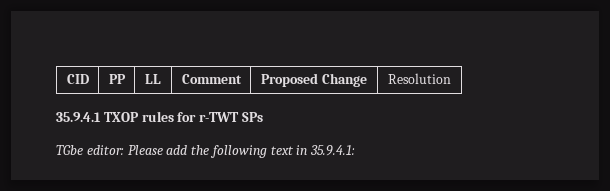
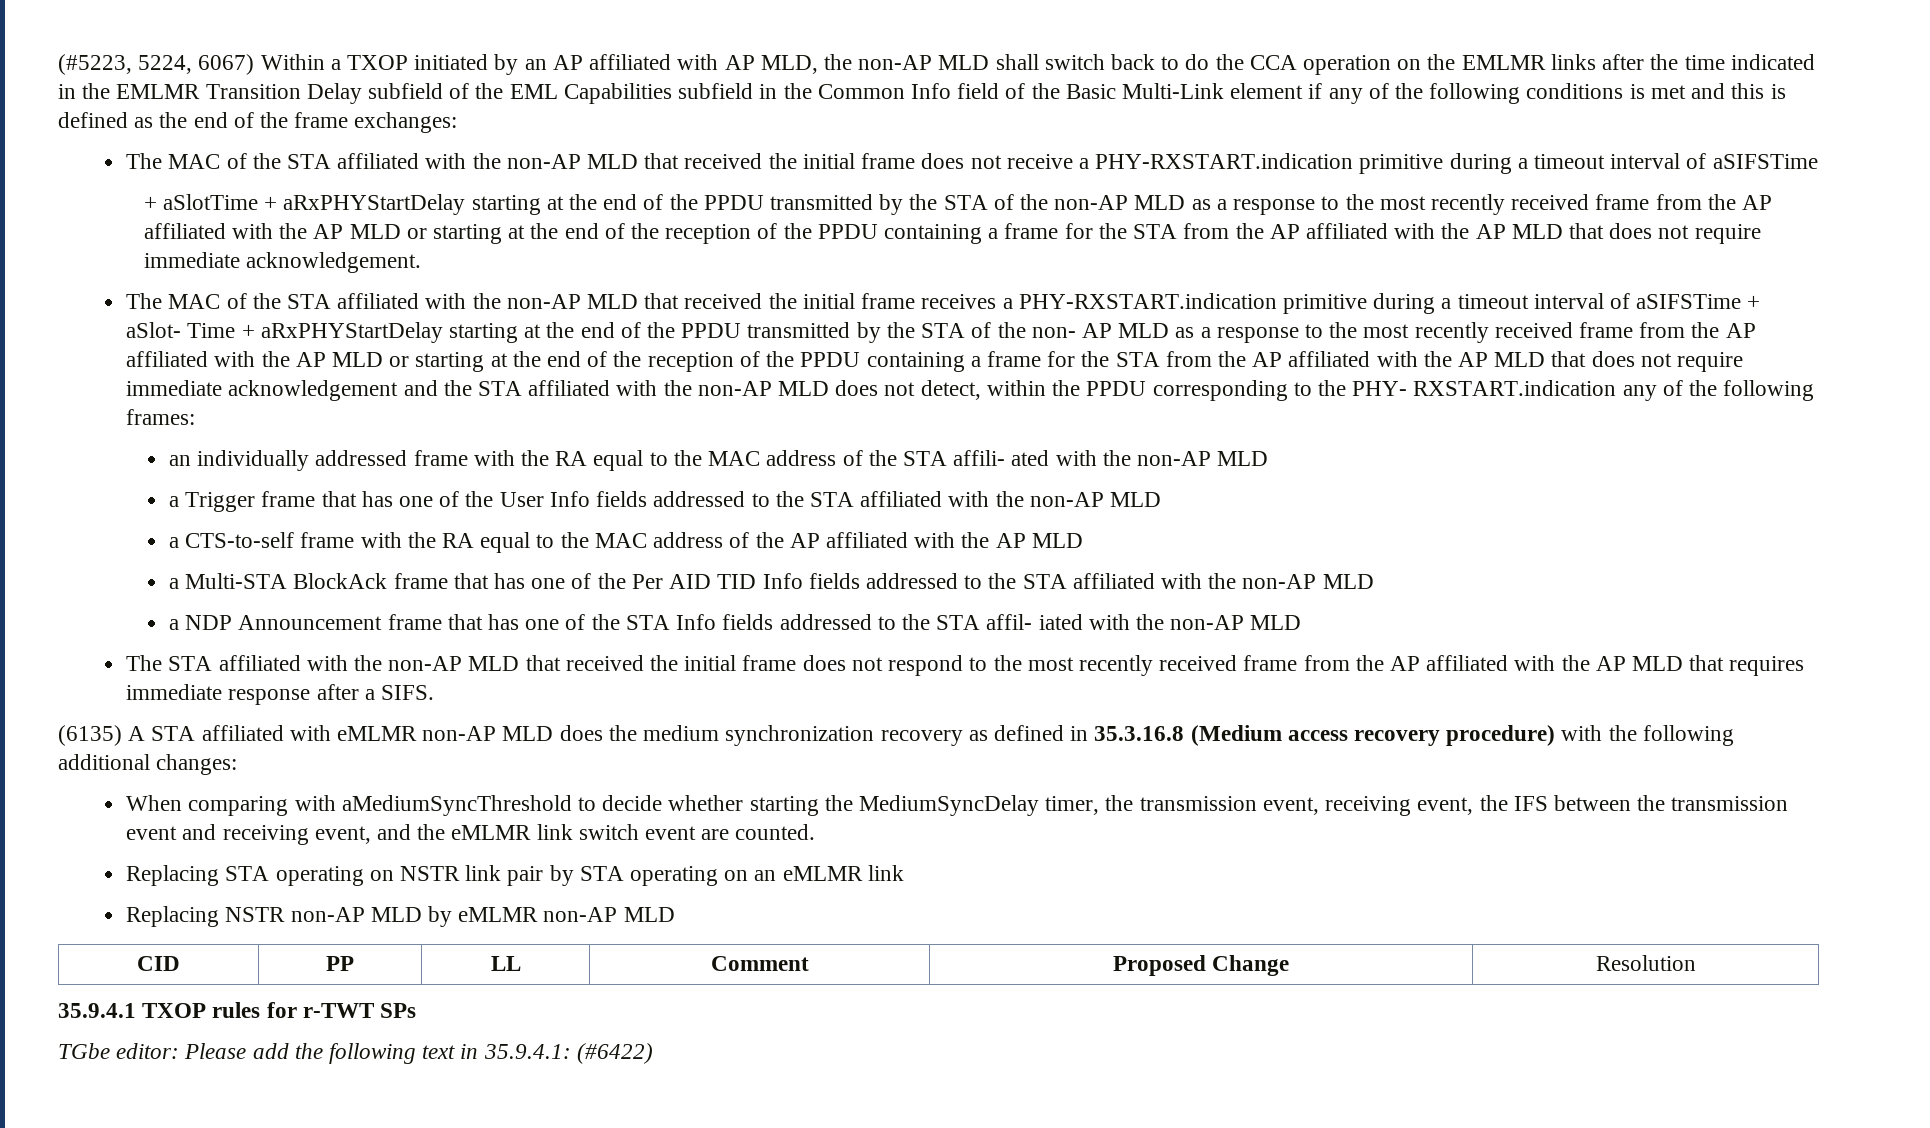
+ (#5223, 5224, 6067) Within a TXOP initiated by an AP affiliated with AP MLD, the non-AP MLD shall switch back to do the CCA operation on the EMLMR links after the time indicated in the EMLMR Transition Delay subfield of the EML Capabilities subfield in the Common Info field of the Basic Multi-Link element if any of the following conditions is met and this is defined as the end of the frame exchanges:
+ The MAC of the STA affiliated with the non-AP MLD that received the initial frame does not receive a PHY-RXSTART.indication primitive during a timeout interval of aSIFSTime
+ + aSlotTime + aRxPHYStartDelay starting at the end of the PPDU transmitted by the STA of the non-AP MLD as a response to the most recently received frame from the AP affiliated with the AP MLD or starting at the end of the reception of the PPDU containing a frame for the STA from the AP affiliated with the AP MLD that does not require immediate acknowledgement.
+ The MAC of the STA affiliated with the non-AP MLD that received the initial frame receives a PHY-RXSTART.indication primitive during a timeout interval of aSIFSTime + aSlot- Time + aRxPHYStartDelay starting at the end of the PPDU transmitted by the STA of the non- AP MLD as a response to the most recently received frame from the AP affiliated with the AP MLD or starting at the end of the reception of the PPDU containing a frame for the STA from the AP affiliated with the AP MLD that does not require immediate acknowledgement and the STA affiliated with the non-AP MLD does not detect, within the PPDU corresponding to the PHY- RXSTART.indication any of the following frames:
+ an individually addressed frame with the RA equal to the MAC address of the STA affili- ated with the non-AP MLD
+ a Trigger frame that has one of the User Info fields addressed to the STA affiliated with the non-AP MLD
+ a CTS-to-self frame with the RA equal to the MAC address of the AP affiliated with the AP MLD
+ a Multi-STA BlockAck frame that has one of the Per AID TID Info fields addressed to the STA affiliated with the non-AP MLD
+ a NDP Announcement frame that has one of the STA Info fields addressed to the STA affil- iated with the non-AP MLD
+ The STA affiliated with the non-AP MLD that received the initial frame does not respond to the most recently received frame from the AP affiliated with the AP MLD that requires immediate response after a SIFS.
+ (6135) A STA affiliated with eMLMR non-AP MLD does the medium synchronization recovery as defined in 35.3.16.8 (Medium access recovery procedure) with the following additional changes:
+ When comparing with aMediumSyncThreshold to decide whether starting the MediumSyncDelay timer, the transmission event, receiving event, the IFS between the transmission event and receiving event, and the eMLMR link switch event are counted.
+ Replacing STA operating on NSTR link pair by STA operating on an eMLMR link
+ Replacing NSTR non-AP MLD by eMLMR non-AP MLD
- TGbe editor: Please add the following text in 35.9.4.1:
+ TGbe editor: Please add the following text in 35.9.4.1: (#6422)

